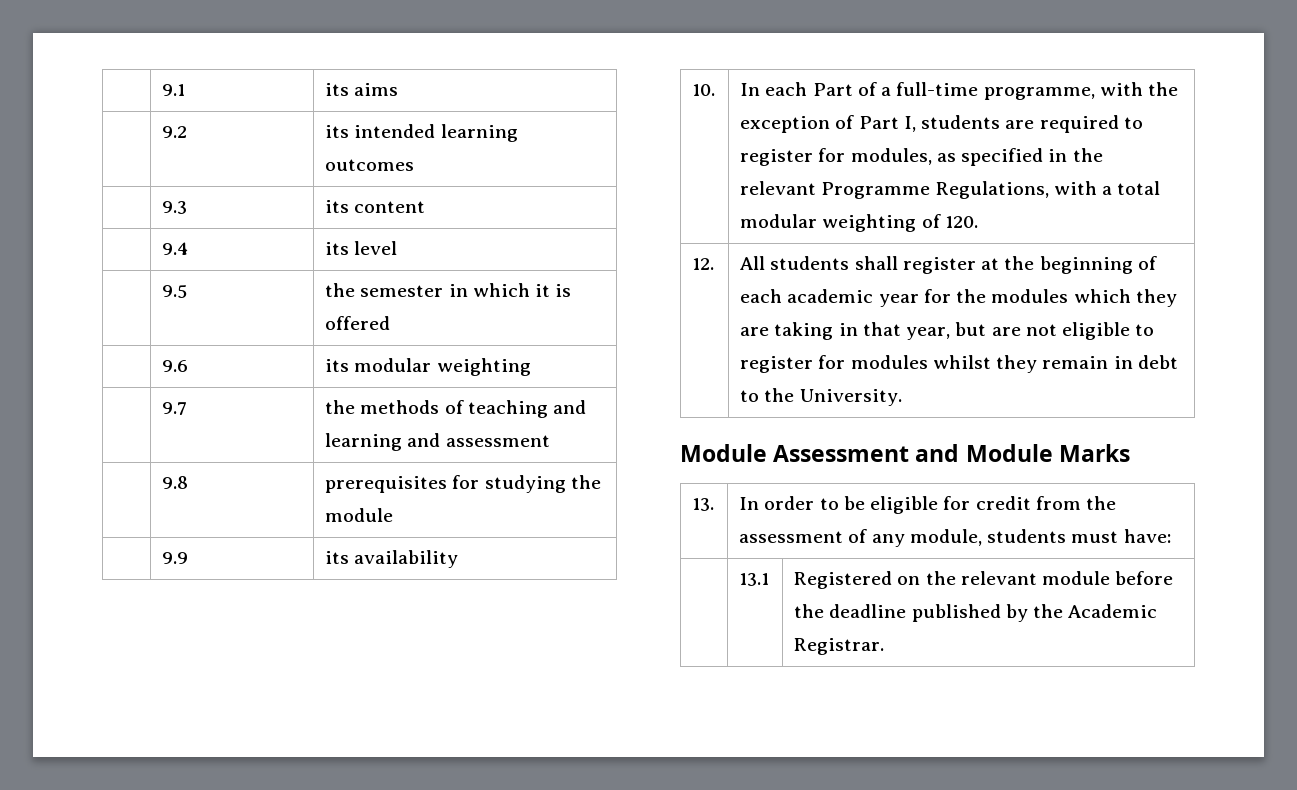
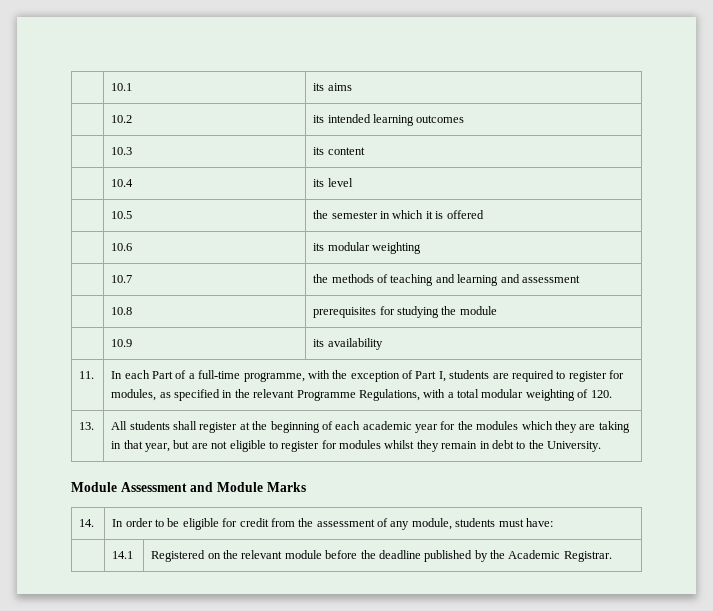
- | 9.1 | its aims
+ | 10.1 | its aims
- | 9.2 | its intended learning outcomes
+ | 10.2 | its intended learning outcomes
- | 9.3 | its content
+ | 10.3 | its content
- | 9.4 | its level
+ | 10.4 | its level
- | 9.5 | the semester in which it is offered
+ | 10.5 | the semester in which it is offered
- | 9.6 | its modular weighting
+ | 10.6 | its modular weighting
- | 9.7 | the methods of teaching and learning and assessment
+ | 10.7 | the methods of teaching and learning and assessment
- | 9.8 | prerequisites for studying the module
+ | 10.8 | prerequisites for studying the module
- | 9.9 | its availability
+ | 10.9 | its availability
- 10. | In each Part of a full-time programme, with the exception of Part I, students are required to register for modules, as specified in the relevant Programme Regulations, with a total modular weighting of 120.
+ 11. | In each Part of a full-time programme, with the exception of Part I, students are required to register for modules, as specified in the relevant Programme Regulations, with a total modular weighting of 120.
- 12. | All students shall register at the beginning of each academic year for the modules which they are taking in that year, but are not eligible to register for modules whilst they remain in debt to the University.
+ 13. | All students shall register at the beginning of each academic year for the modules which they are taking in that year, but are not eligible to register for modules whilst they remain in debt to the University.
- 13. | In order to be eligible for credit from the assessment of any module, students must have:
+ 14. | In order to be eligible for credit from the assessment of any module, students must have:
- | 13.1 | Registered on the relevant module before the deadline published by the Academic Registrar.
+ | 14.1 | Registered on the relevant module before the deadline published by the Academic Registrar.

